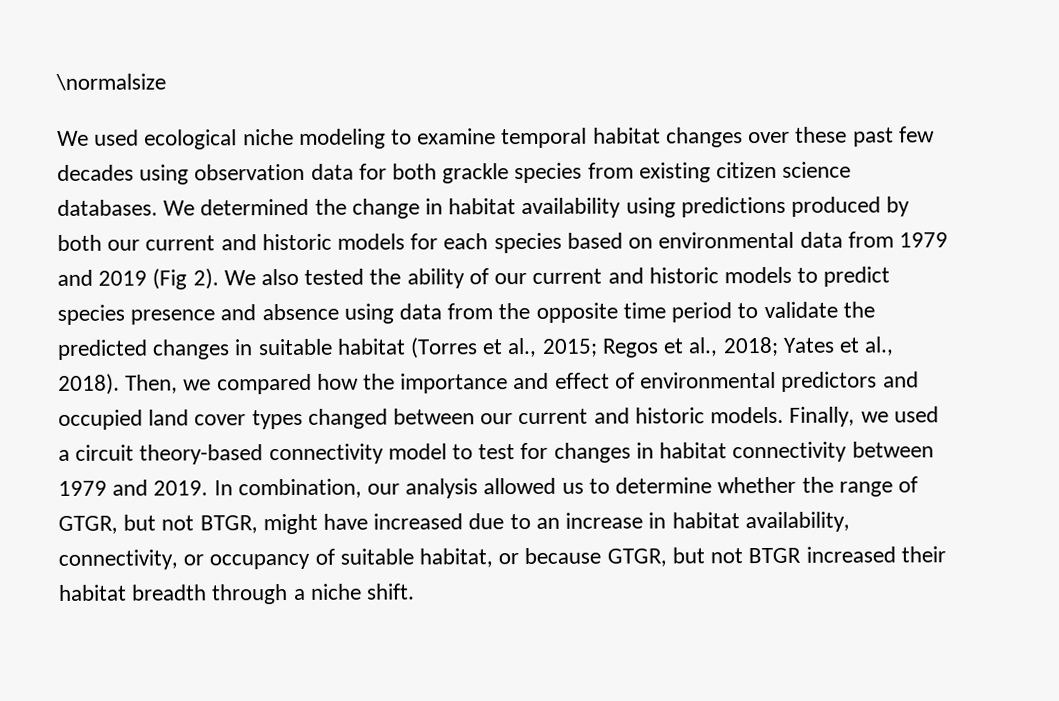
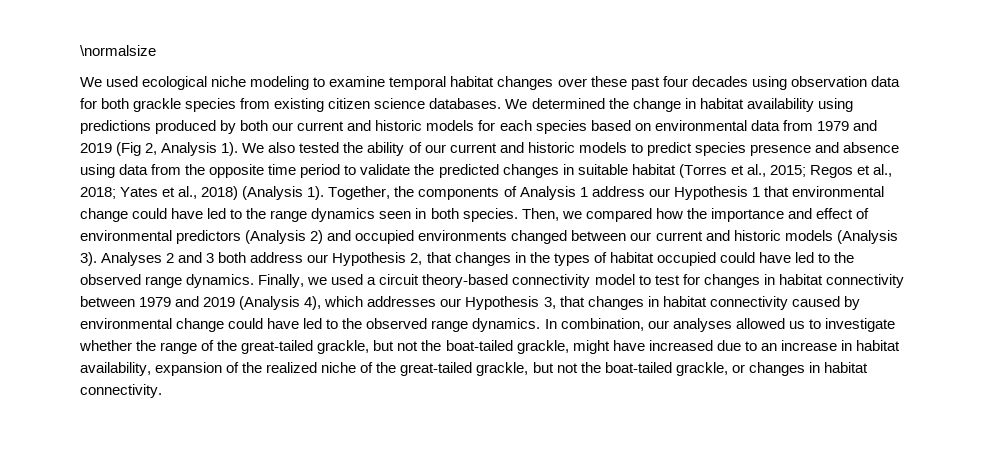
- We used ecological niche modeling to examine temporal habitat changes over these past few decades using observation data for both grackle species from existing citizen science databases.
+ We used ecological niche modeling to examine temporal habitat changes over these past four decades using observation data for both grackle species from existing citizen science databases.
- We determined the change in habitat availability using predictions produced by both our current and historic models for each species based on environmental data from 1979 and 2019 (Fig 2).
+ We determined the change in habitat availability using predictions produced by both our current and historic models for each species based on environmental data from 1979 and 2019 (Fig 2, Analysis 1).
- We also tested the ability of our current and historic models to predict species presence and absence using data from the opposite time period to validate the predicted changes in suitable habitat (Torres et al., 2015; Regos et al., 2018; Yates et al., 2018).
+ We also tested the ability of our current and historic models to predict species presence and absence using data from the opposite time period to validate the predicted changes in suitable habitat (Torres et al., 2015; Regos et al., 2018; Yates et al., 2018) (Analysis 1). Together, the components of Analysis 1 address our Hypothesis 1 that environmental change could have led to the range dynamics seen in both species.
- Then, we compared how the importance and effect of environmental predictors and occupied land cover types changed between our current and historic models.
+ Then, we compared how the importance and effect of environmental predictors (Analysis 2) and occupied environments changed between our current and historic models (Analysis 3). Analyses 2 and 3 both address our Hypothesis 2, that changes in the types of habitat occupied could have led to the observed range dynamics.
- Finally, we used a circuit theory-based connectivity model to test for changes in habitat connectivity between 1979 and 2019.
+ Finally, we used a circuit theory-based connectivity model to test for changes in habitat connectivity between 1979 and 2019 (Analysis 4), which addresses our Hypothesis 3, that changes in habitat connectivity caused by environmental change could have led to the observed range dynamics.
- In combination, our analysis allowed us to determine whether the range of GTGR, but not BTGR, might have increased due to an increase in habitat availability, connectivity, or occupancy of suitable habitat, or because GTGR, but not BTGR increased their habitat breadth through a niche shift.
+ In combination, our analyses allowed us to investigate whether the range of the great-tailed grackle, but not the boat-tailed grackle, might have increased due to an increase in habitat availability, expansion of the realized niche of the great-tailed grackle, but not the boat-tailed grackle, or changes in habitat connectivity.

